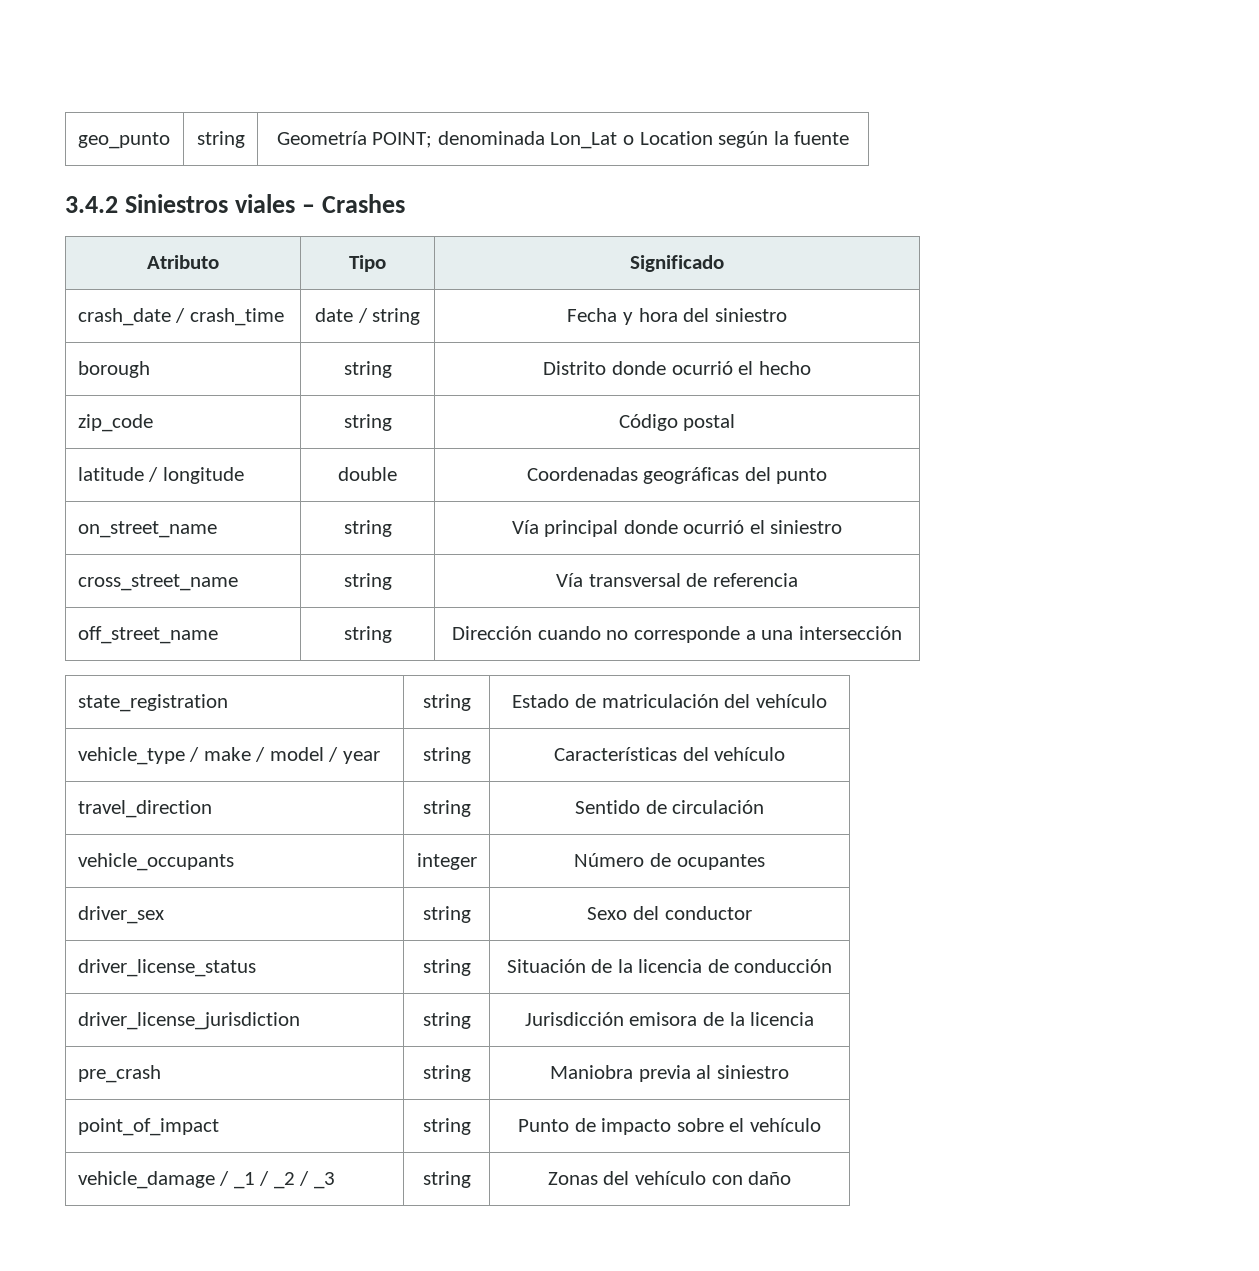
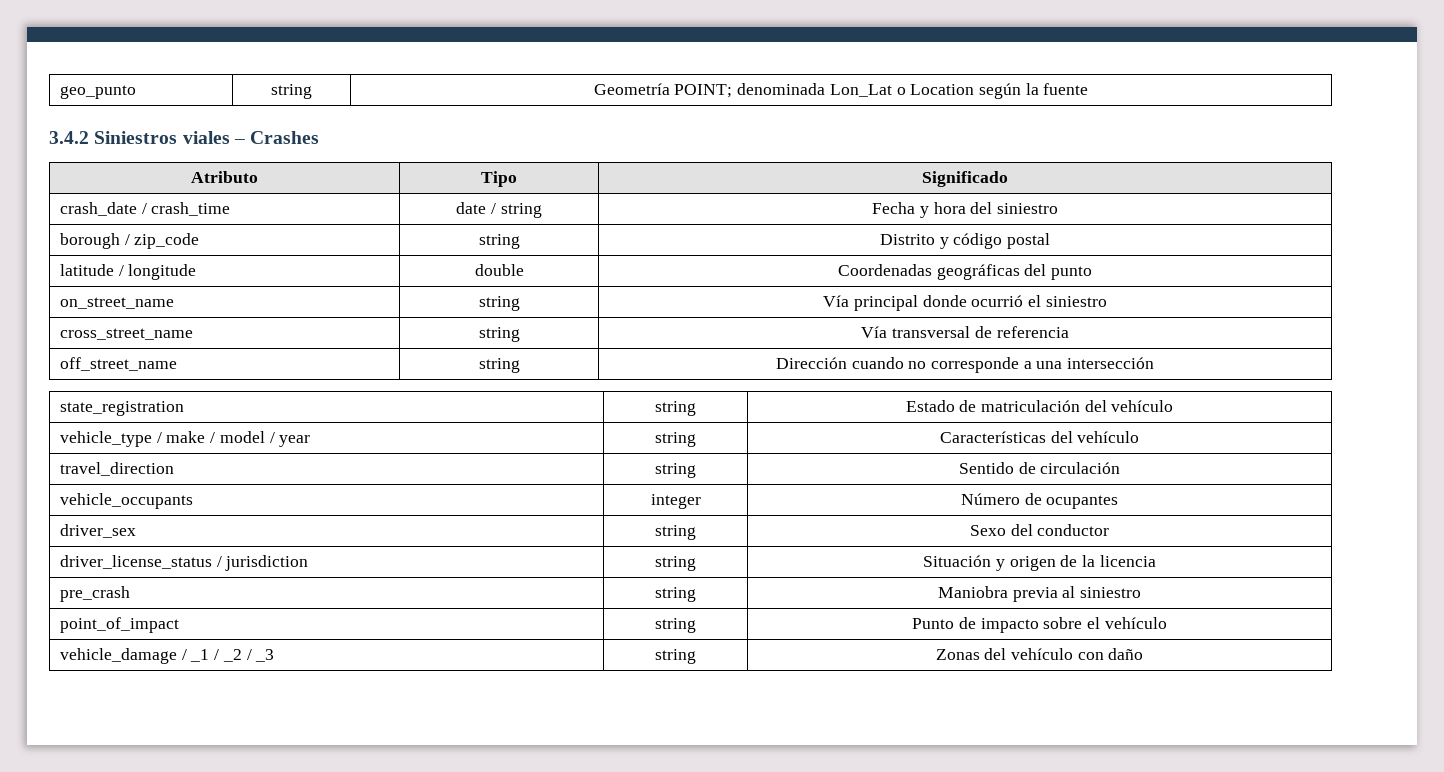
- borough | string | Distrito donde ocurrió el hecho
- zip_code | string | Código postal
+ borough / zip_code | string | Distrito y código postal
- driver_license_status | string | Situación de la licencia de conducción
- driver_license_jurisdiction | string | Jurisdicción emisora de la licencia
+ driver_license_status / jurisdiction | string | Situación y origen de la licencia

